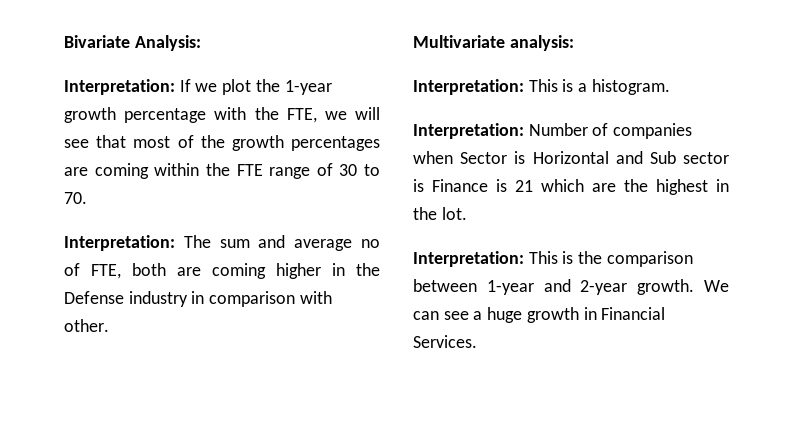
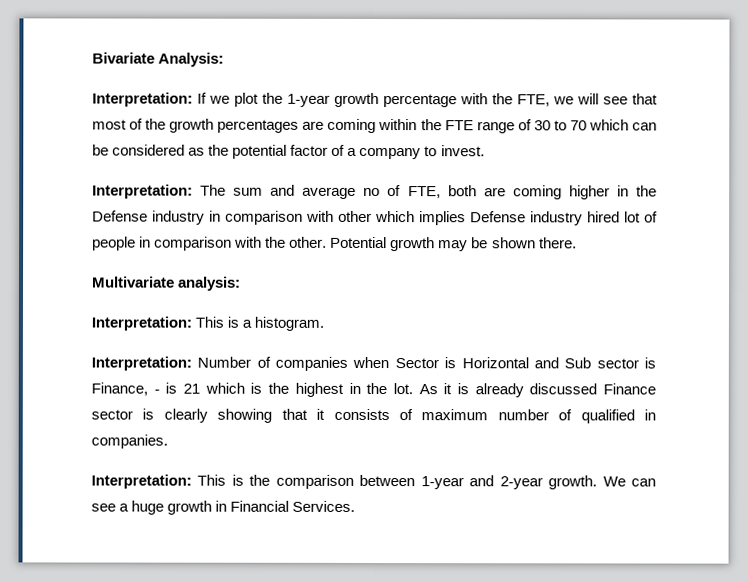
- Interpretation: If we plot the 1-year growth percentage with the FTE, we will see that most of the growth percentages are coming within the FTE range of 30 to 70.
+ Interpretation: If we plot the 1-year growth percentage with the FTE, we will see that most of the growth percentages are coming within the FTE range of 30 to 70 which can be considered as the potential factor of a company to invest.
- Interpretation: The sum and average no of FTE, both are coming higher in the Defense industry in comparison with other.
+ Interpretation: The sum and average no of FTE, both are coming higher in the Defense industry in comparison with other which implies Defense industry hired lot of people in comparison with the other. Potential growth may be shown there.
- Interpretation: Number of companies when Sector is Horizontal and Sub sector is Finance is 21 which are the highest in the lot.
+ Interpretation: Number of companies when Sector is Horizontal and Sub sector is Finance, - is 21 which is the highest in the lot. As it is already discussed Finance sector is clearly showing that it consists of maximum number of qualified in companies.

